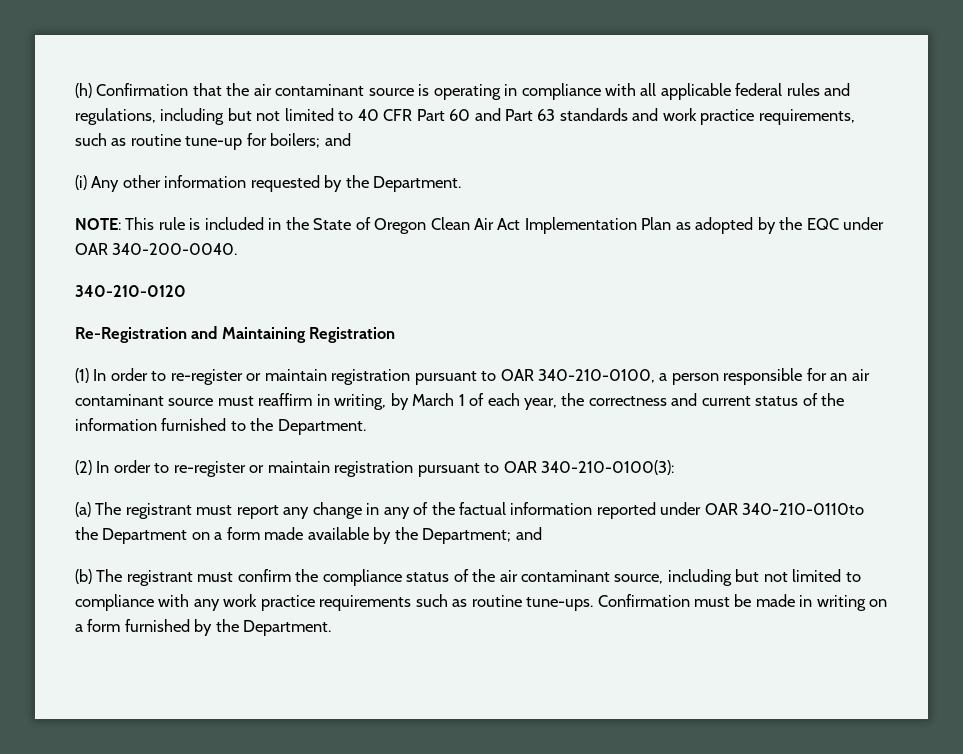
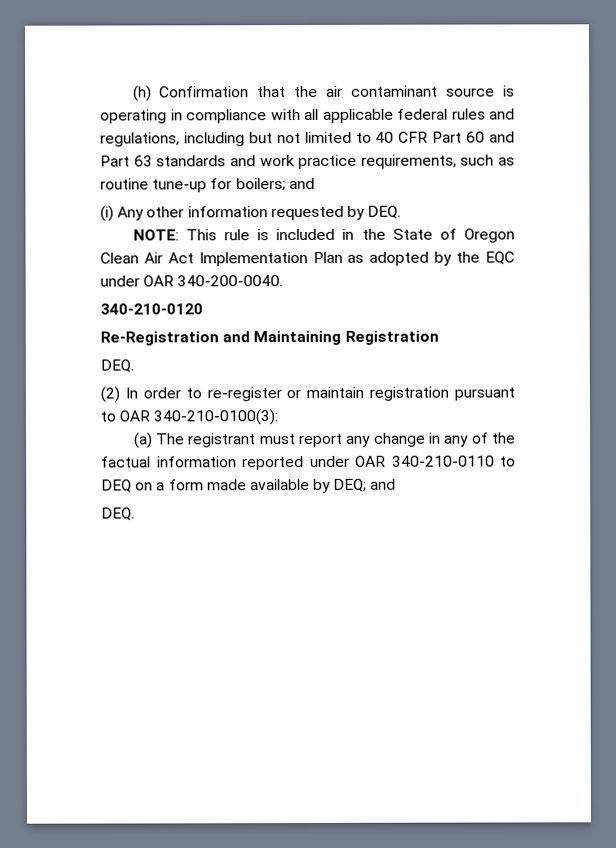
- (i) Any other information requested by the Department.
+ (i) Any other information requested by DEQ.
  Re-Registration and Maintaining Registration
- (1) In order to re-register or maintain registration pursuant to OAR 340-210-0100, a person responsible for an air contaminant source must reaffirm in writing, by March 1 of each year, the correctness and current status of the information furnished to the Department.
+ DEQ.
- (a) The registrant must report any change in any of the factual information reported under OAR 340-210-0110to the Department on a form made available by the Department; and
- (b) The registrant must confirm the compliance status of the air contaminant source, including but not limited to compliance with any work practice requirements such as routine tune-ups. Confirmation must be made in writing on a form furnished by the Department.
+ (a) The registrant must report any change in any of the factual information reported under OAR 340-210-0110 to DEQ on a form made available by DEQ; and
+ DEQ.

